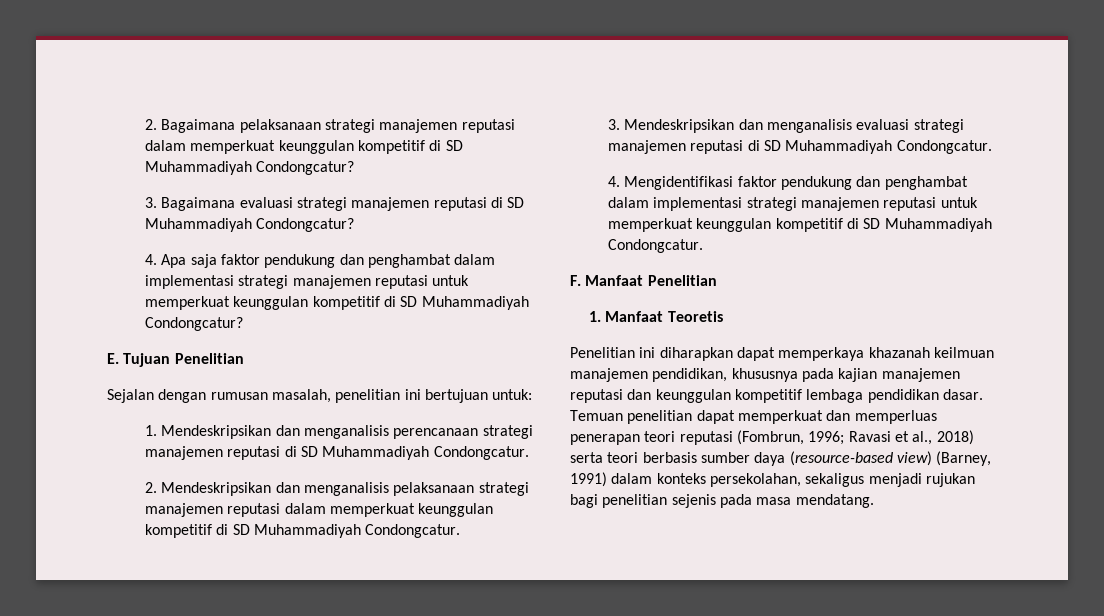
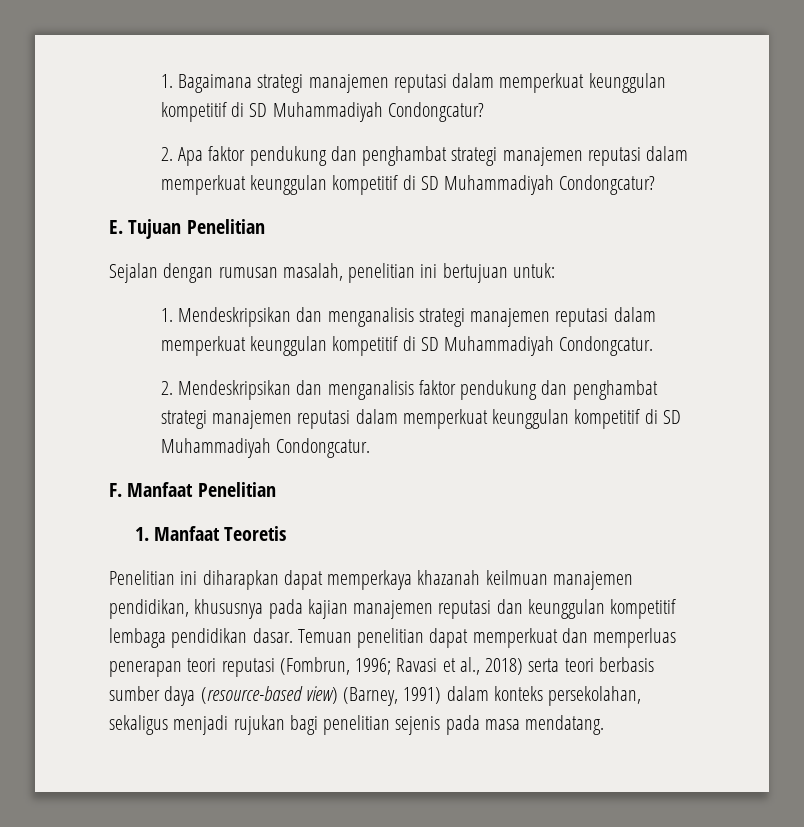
- 2. Bagaimana pelaksanaan strategi manajemen reputasi dalam memperkuat keunggulan kompetitif di SD Muhammadiyah Condongcatur?
+ 1. Bagaimana strategi manajemen reputasi dalam memperkuat keunggulan kompetitif di SD Muhammadiyah Condongcatur?
- 3. Bagaimana evaluasi strategi manajemen reputasi di SD Muhammadiyah Condongcatur?
- 4. Apa saja faktor pendukung dan penghambat dalam implementasi strategi manajemen reputasi untuk memperkuat keunggulan kompetitif di SD Muhammadiyah Condongcatur?
+ 2. Apa faktor pendukung dan penghambat strategi manajemen reputasi dalam memperkuat keunggulan kompetitif di SD Muhammadiyah Condongcatur?
- 1. Mendeskripsikan dan menganalisis perencanaan strategi manajemen reputasi di SD Muhammadiyah Condongcatur.
- 2. Mendeskripsikan dan menganalisis pelaksanaan strategi manajemen reputasi dalam memperkuat keunggulan kompetitif di SD Muhammadiyah Condongcatur.
+ 1. Mendeskripsikan dan menganalisis strategi manajemen reputasi dalam memperkuat keunggulan kompetitif di SD Muhammadiyah Condongcatur.
- 3. Mendeskripsikan dan menganalisis evaluasi strategi manajemen reputasi di SD Muhammadiyah Condongcatur.
- 4. Mengidentifikasi faktor pendukung dan penghambat dalam implementasi strategi manajemen reputasi untuk memperkuat keunggulan kompetitif di SD Muhammadiyah Condongcatur.
+ 2. Mendeskripsikan dan menganalisis faktor pendukung dan penghambat strategi manajemen reputasi dalam memperkuat keunggulan kompetitif di SD Muhammadiyah Condongcatur.

